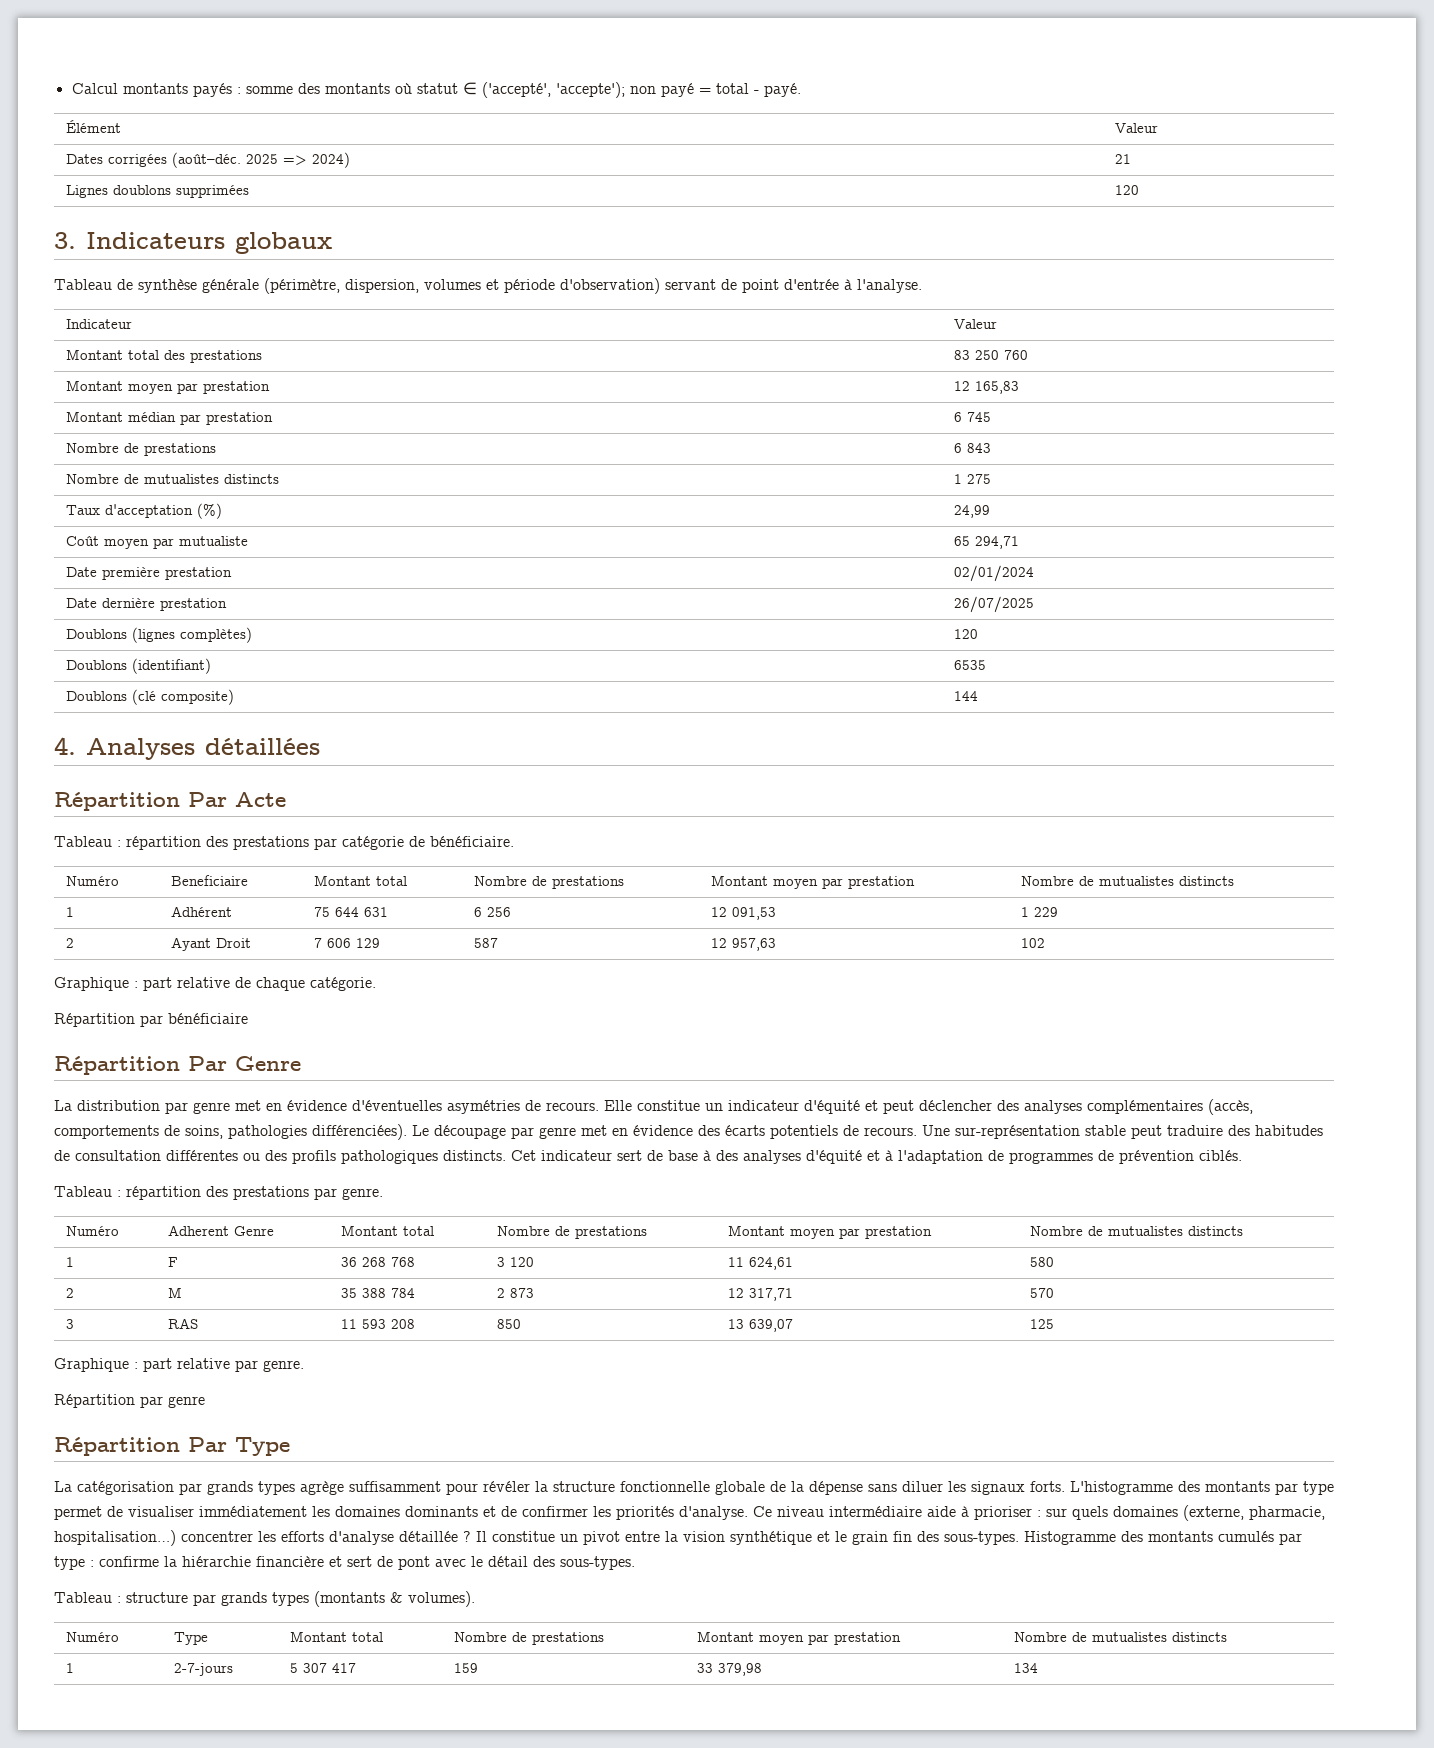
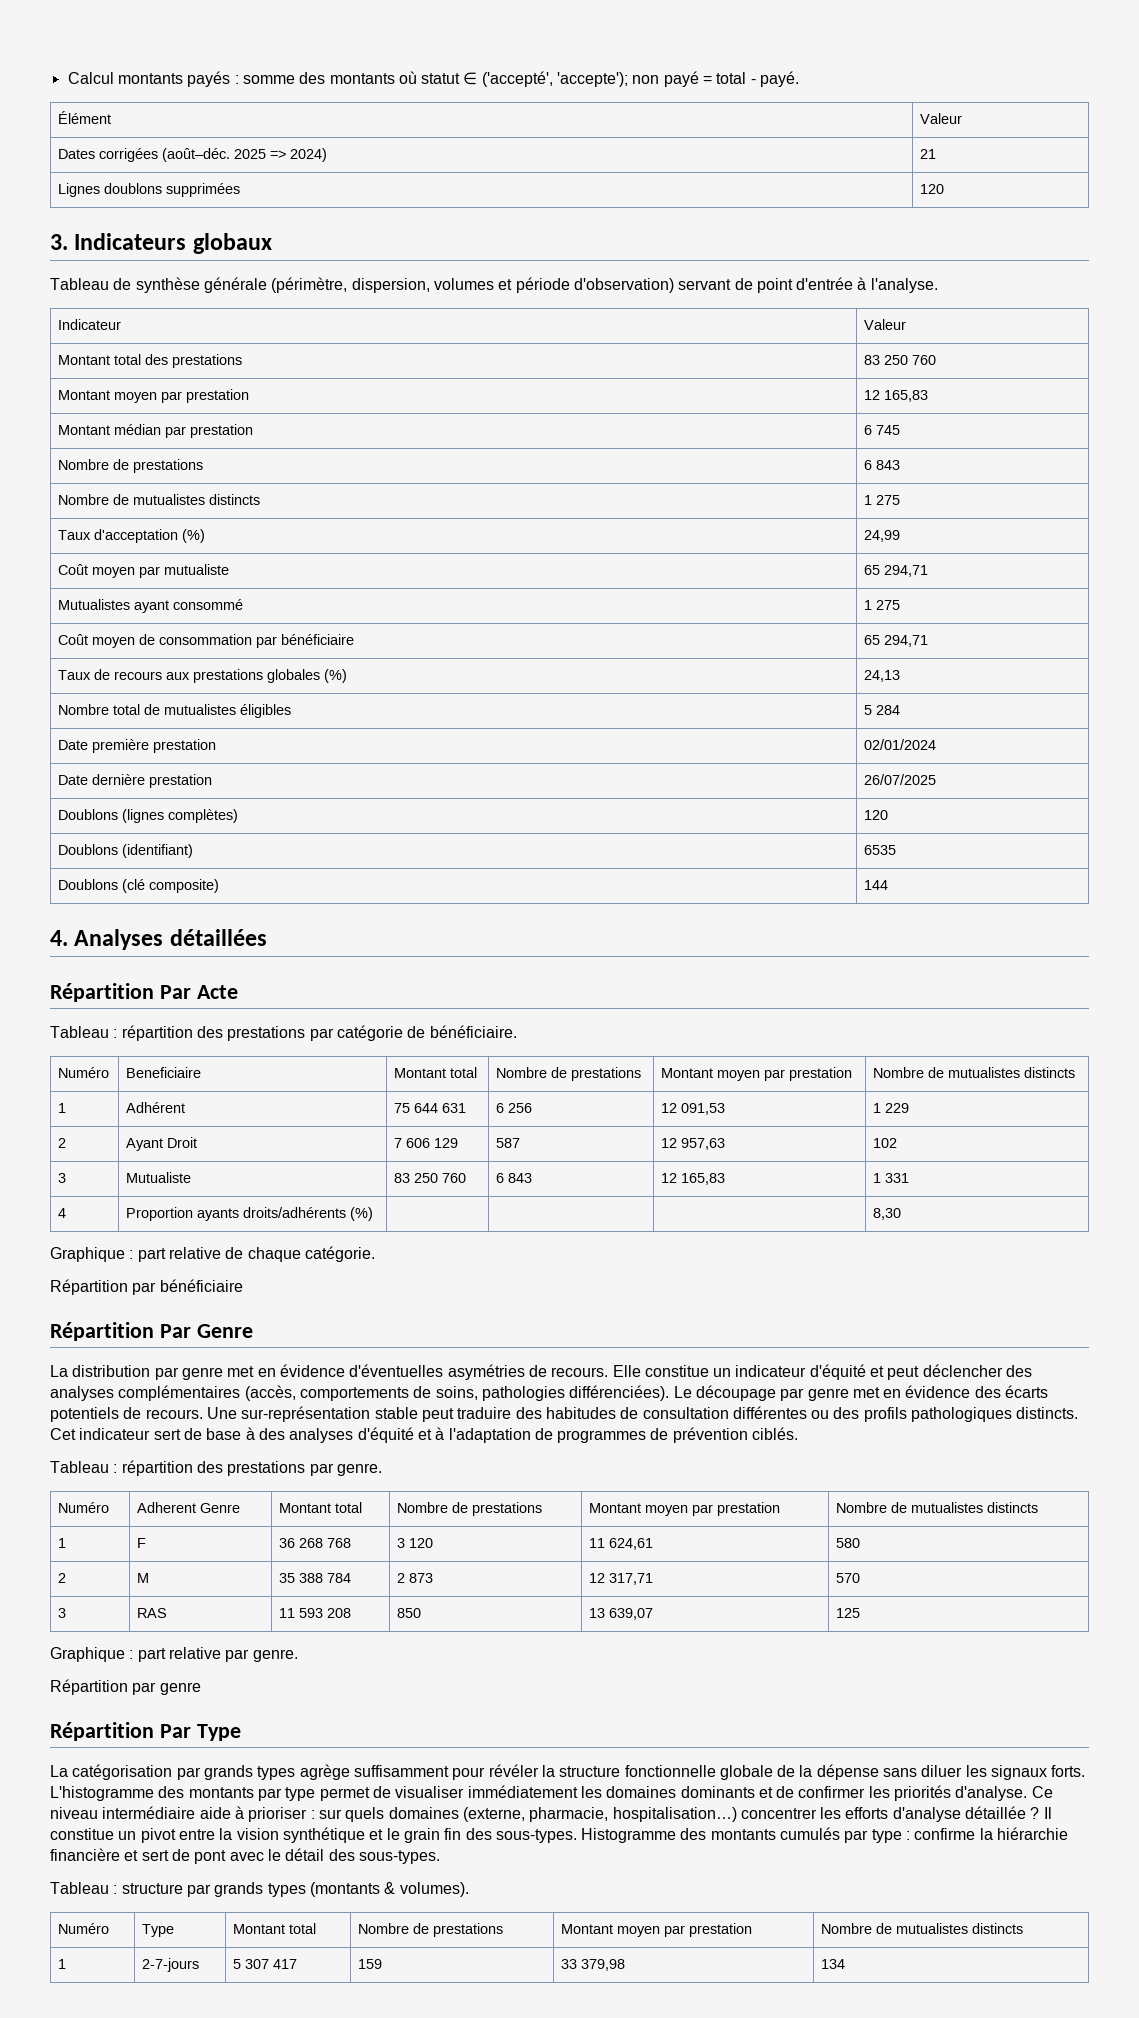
+ Mutualistes ayant consommé | 1 275
+ Coût moyen de consommation par bénéficiaire | 65 294,71
+ Taux de recours aux prestations globales (%) | 24,13
+ Nombre total de mutualistes éligibles | 5 284
+ 3 | Mutualiste | 83 250 760 | 6 843 | 12 165,83 | 1 331
+ 4 | Proportion ayants droits/adhérents (%) | | | | 8,30

